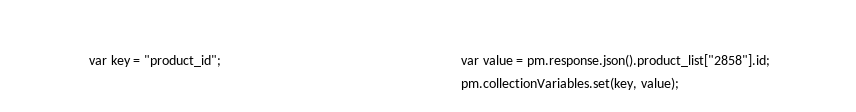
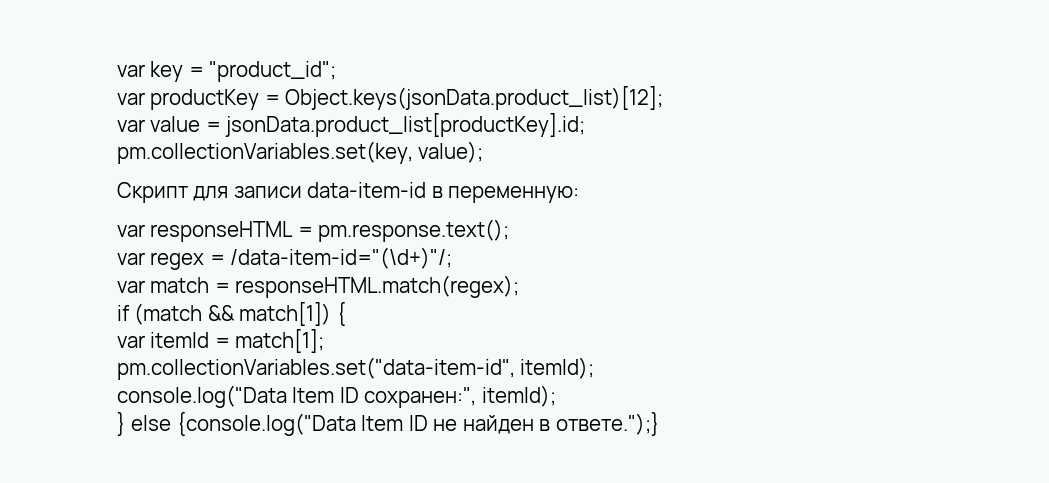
+ var productKey = Object.keys(jsonData.product_list)[12];
- var value = pm.response.json().product_list["2858"].id;
+ var value = jsonData.product_list[productKey].id;
+ Скрипт для записи data-item-id в переменную:
+ var responseHTML = pm.response.text();
+ var regex = /data-item-id="(\d+)"/;
+ var match = responseHTML.match(regex);
+ if (match && match[1]) {
+ var itemId = match[1];
+ pm.collectionVariables.set("data-item-id", itemId);
+ console.log("Data Item ID сохранен:", itemId);
+ } else {console.log("Data Item ID не найден в ответе.");}

